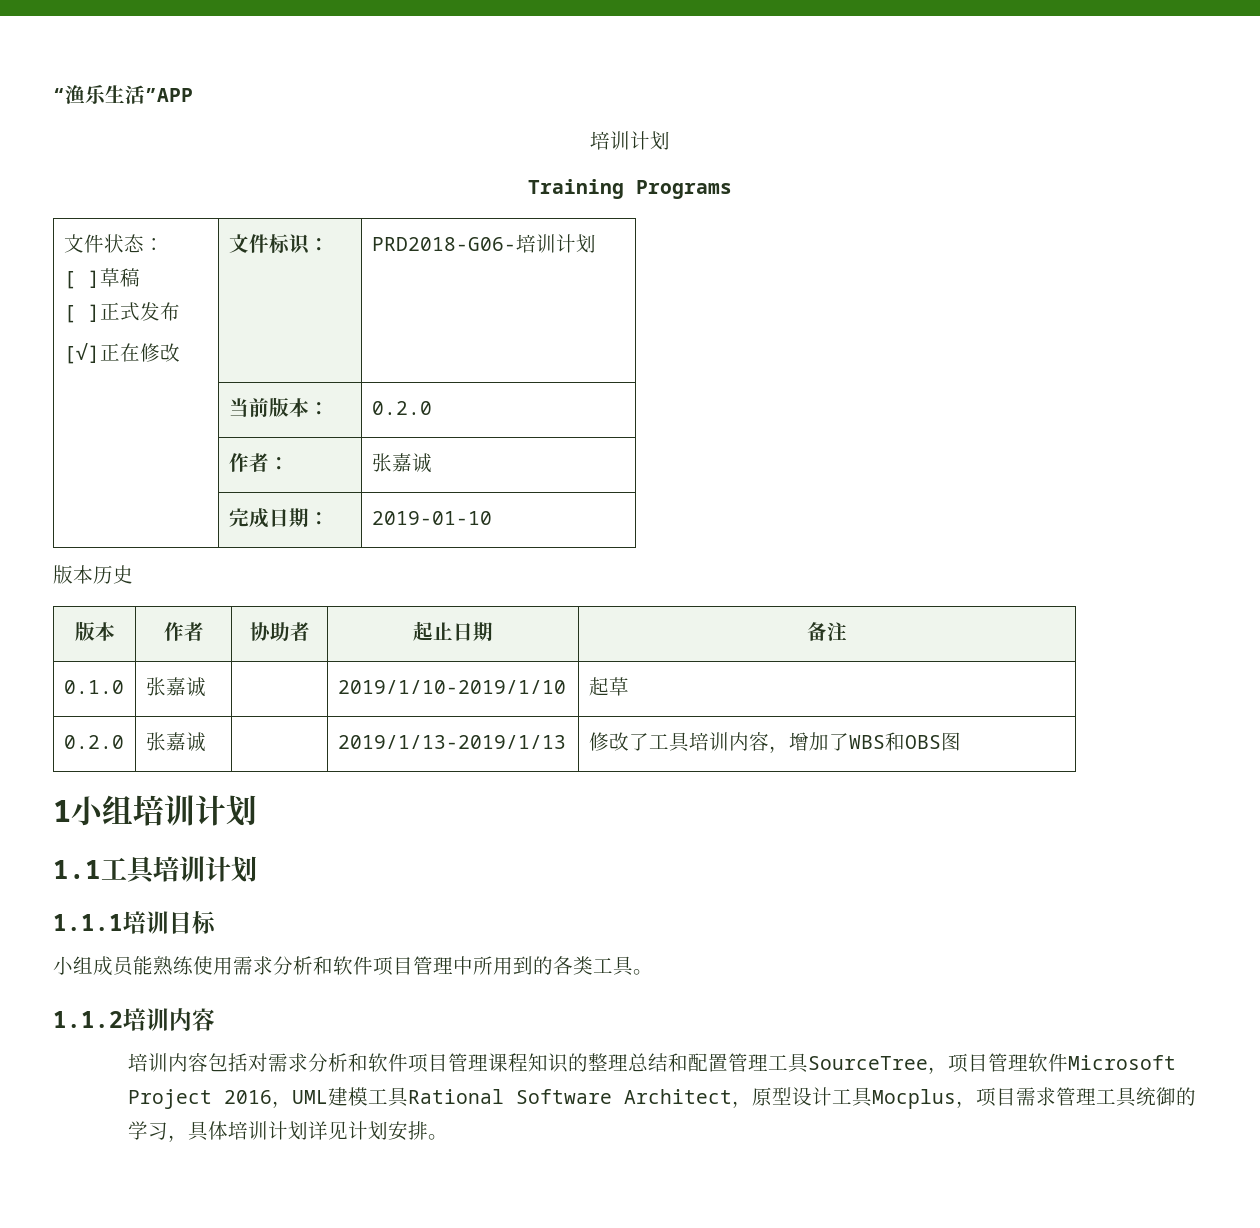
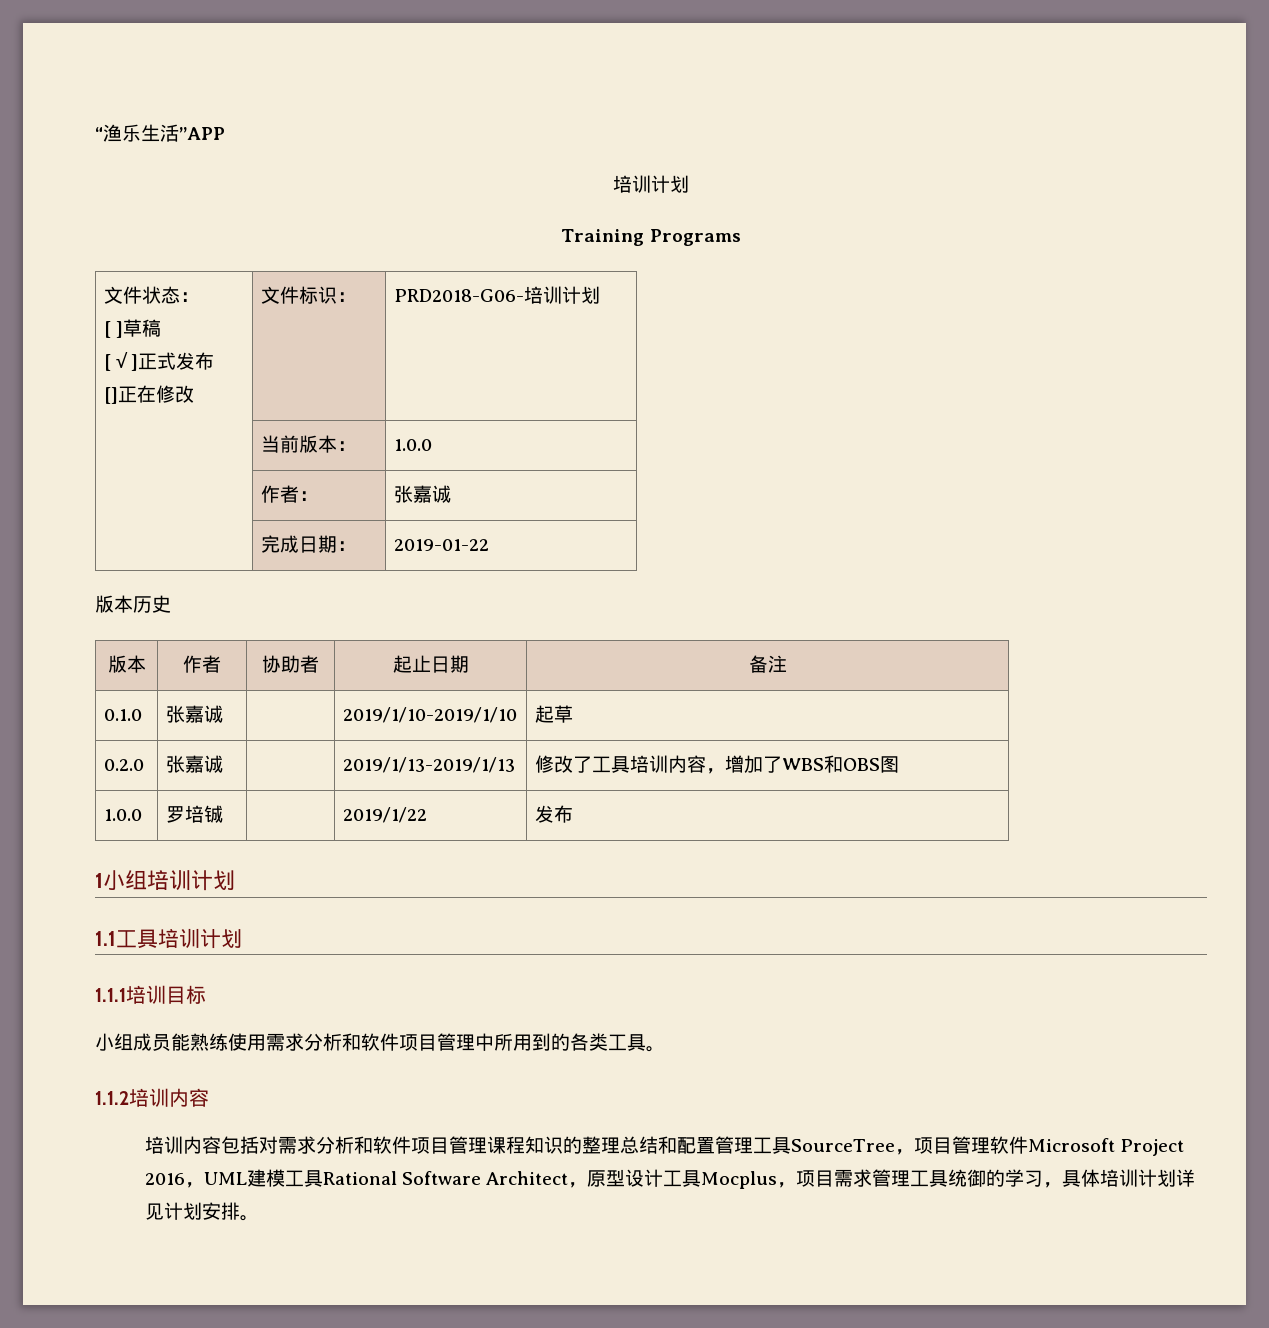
  文件状态：
  [ ]草稿
- [ ]正式发布
- [√]正在修改 | 文件标识： | PRD2018-G06-培训计划
+ [ √ ]正式发布
+ []正在修改 | 文件标识： | PRD2018-G06-培训计划
- | 当前版本： | 0.2.0
+ | 当前版本： | 1.0.0
- | 完成日期： | 2019-01-10
+ | 完成日期： | 2019-01-22
+ 1.0.0 | 罗培铖 | | 2019/1/22 | 发布

